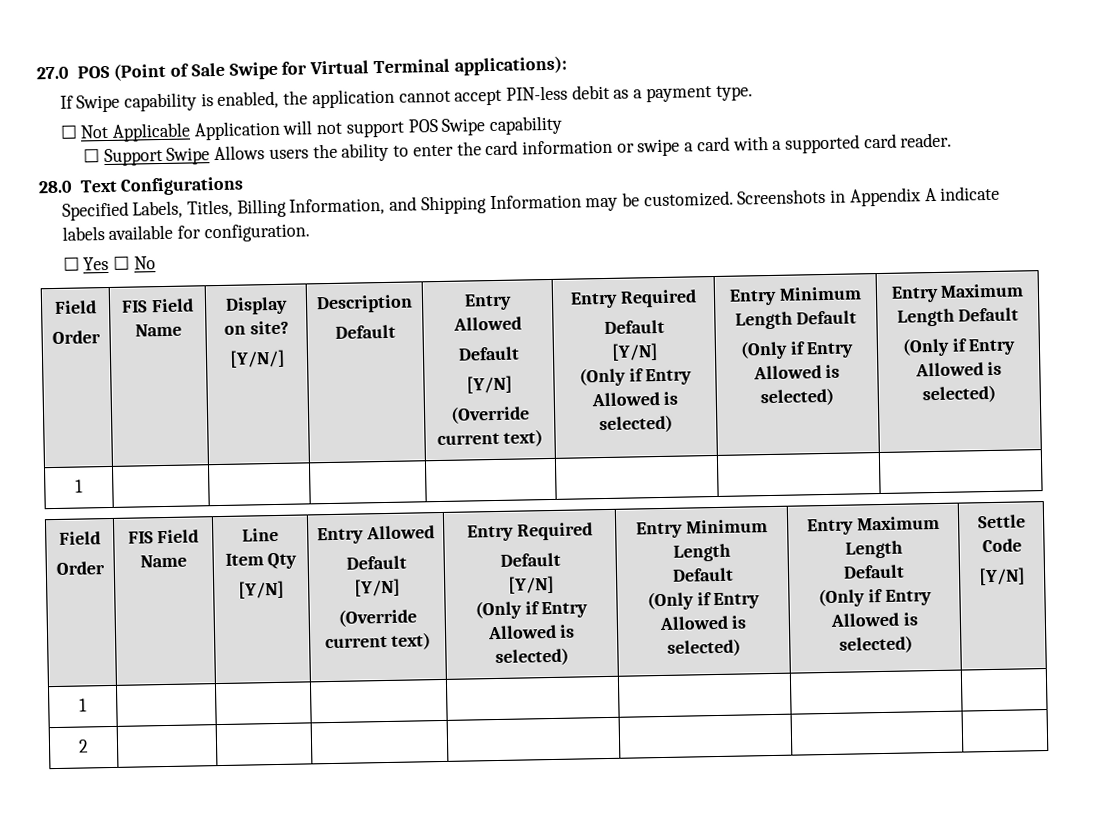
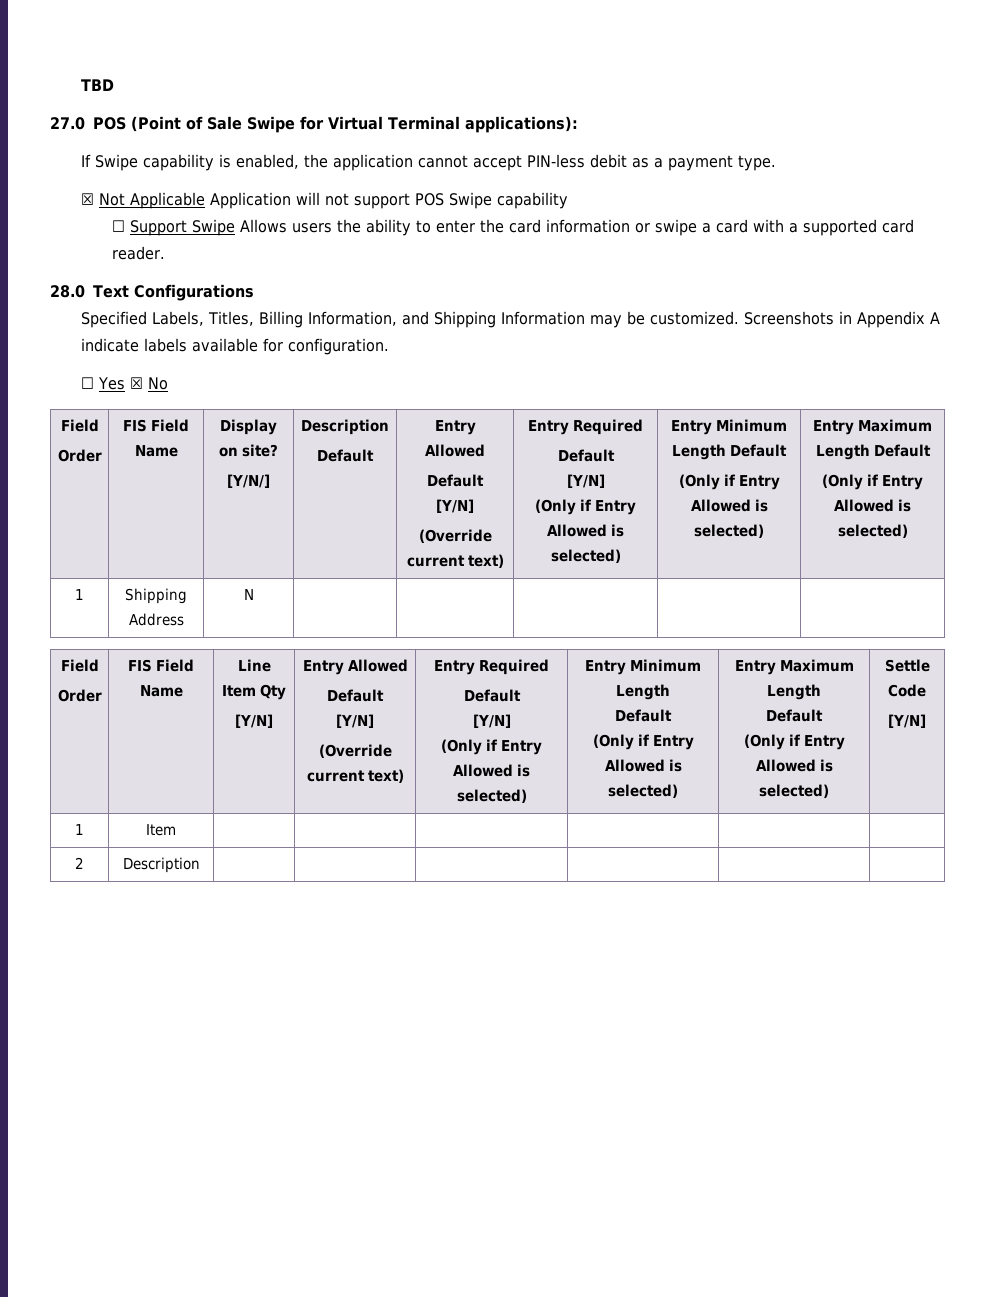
+ TBD
- ☐ Not Applicable Application will not support POS Swipe capability
+ ☒ Not Applicable Application will not support POS Swipe capability
- ☐ Yes ☐ No
+ ☐ Yes ☒ No
  Entry Maximum Length Default
  (Only if Entry Allowed is selected)
- 1 | | | | | | |
+ 1 | Shipping Address | N | | | | |
  Settle Code
  [Y/N]
- 1 | | | | | | |
+ 1 | Item | | | | | |
- 2 | | | | | | |
+ 2 | Description | | | | | |

